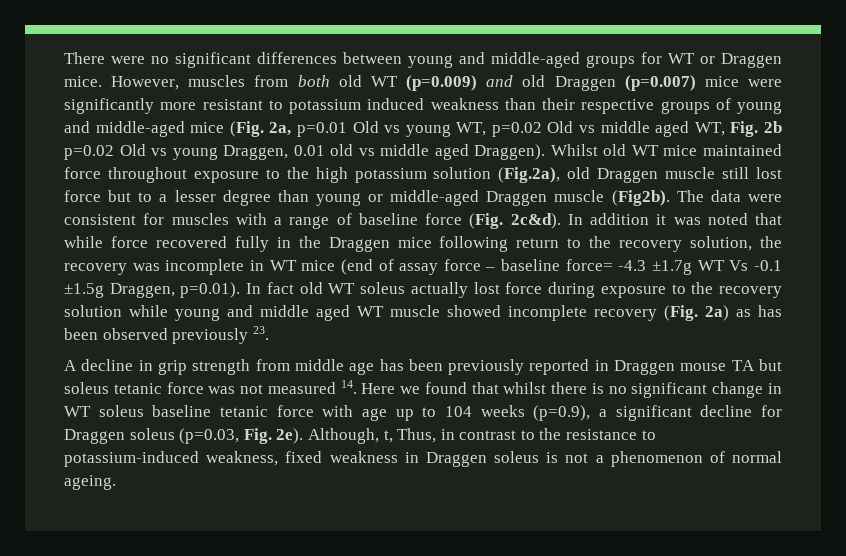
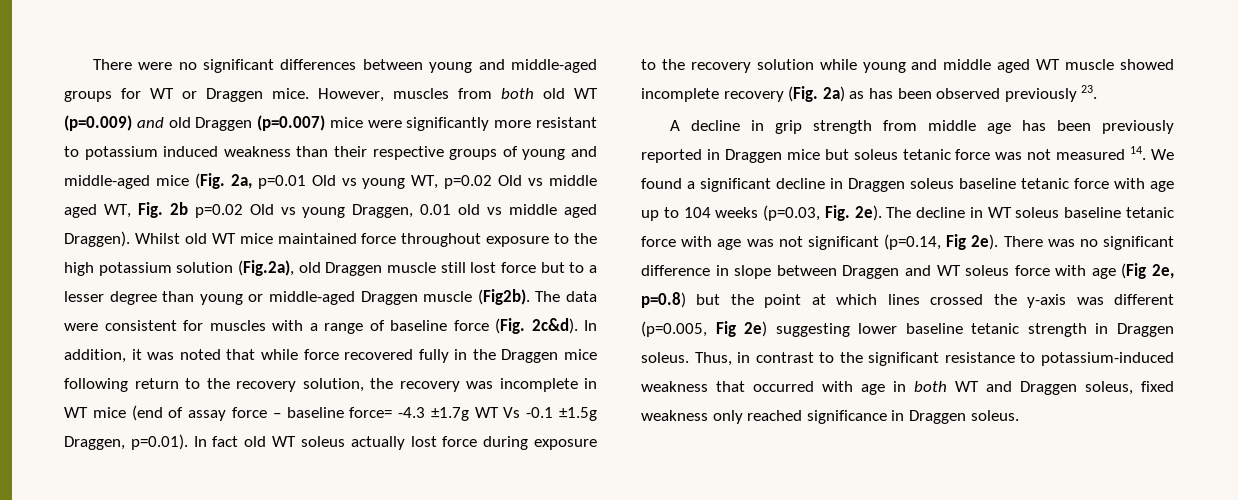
- In addition it was noted that while force recovered fully in the Draggen mice following return to the recovery solution, the recovery was incomplete in WT mice (end of assay force – baseline force= -4.3 ±1.7g WT Vs -0.1 ±1.5g Draggen, p=0.01). In fact old WT soleus actually lost force during exposure to the recovery solution while young and middle aged WT muscle showed incomplete recovery (Fig. 2a) as has been observed previously 23.
+ In addition, it was noted that while force recovered fully in the Draggen mice following return to the recovery solution, the recovery was incomplete in WT mice (end of assay force – baseline force= -4.3 ±1.7g WT Vs -0.1 ±1.5g Draggen, p=0.01). In fact old WT soleus actually lost force during exposure to the recovery solution while young and middle aged WT muscle showed incomplete recovery (Fig. 2a) as has been observed previously 23.
- A decline in grip strength from middle age has been previously reported in Draggen mouse TA but soleus tetanic force was not measured 14. Here we found that whilst there is no significant change in WT soleus baseline tetanic force with age up to 104 weeks (p=0.9), a significant decline for Draggen soleus (p=0.03, Fig. 2e). Although, t, Thus, in contrast to the resistance to potassium-induced weakness, fixed weakness in Draggen soleus is not a phenomenon of normal ageing.
+ A decline in grip strength from middle age has been previously reported in Draggen mice but soleus tetanic force was not measured 14. We found a significant decline in Draggen soleus baseline tetanic force with age up to 104 weeks (p=0.03, Fig. 2e). The decline in WT soleus baseline tetanic force with age was not significant (p=0.14, Fig 2e). There was no significant difference in slope between Draggen and WT soleus force with age (Fig 2e, p=0.8) but the point at which lines crossed the y-axis was different (p=0.005, Fig 2e) suggesting lower baseline tetanic strength in Draggen soleus. Thus, in contrast to the significant resistance to potassium-induced weakness that occurred with age in both WT and Draggen soleus, fixed weakness only reached significance in Draggen soleus.

